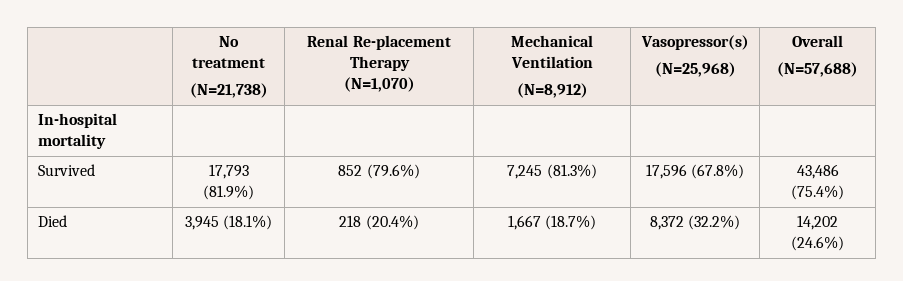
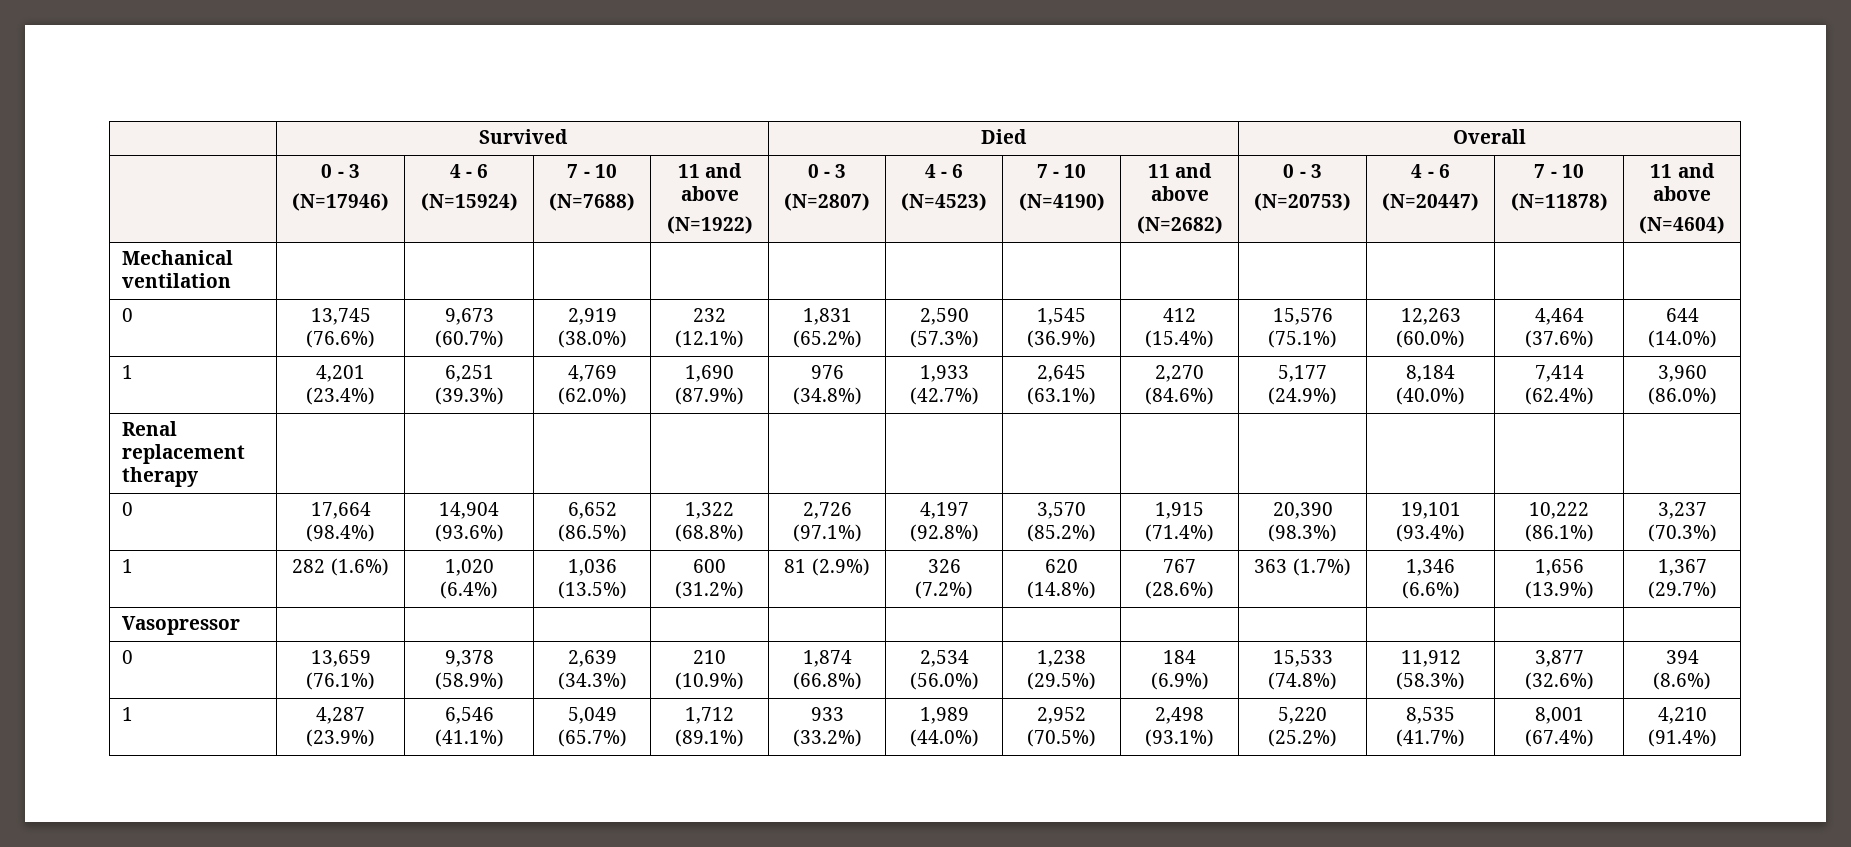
- | No treatment
- (N=21,738) | Renal Re-placement Therapy
- (N=1,070) | Mechanical Ventilation
- (N=8,912) | Vasopressor(s)
- (N=25,968) | Overall
- (N=57,688)
- In-hospital mortality | | | | |
- Survived | 17,793 (81.9%) | 852 (79.6%) | 7,245 (81.3%) | 17,596 (67.8%) | 43,486 (75.4%)
- Died | 3,945 (18.1%) | 218 (20.4%) | 1,667 (18.7%) | 8,372 (32.2%) | 14,202 (24.6%)
+ | Survived | Died | Overall
+ | 0 - 3
+ (N=17946) | 4 - 6
+ (N=15924) | 7 - 10
+ (N=7688) | 11 and above
+ (N=1922) | 0 - 3
+ (N=2807) | 4 - 6
+ (N=4523) | 7 - 10
+ (N=4190) | 11 and above
+ (N=2682) | 0 - 3
+ (N=20753) | 4 - 6
+ (N=20447) | 7 - 10
+ (N=11878) | 11 and above
+ (N=4604)
+ Mechanical ventilation | | | | | | | | | | | |
+ 0 | 13,745 (76.6%) | 9,673 (60.7%) | 2,919 (38.0%) | 232 (12.1%) | 1,831 (65.2%) | 2,590 (57.3%) | 1,545 (36.9%) | 412 (15.4%) | 15,576 (75.1%) | 12,263 (60.0%) | 4,464 (37.6%) | 644 (14.0%)
+ 1 | 4,201 (23.4%) | 6,251 (39.3%) | 4,769 (62.0%) | 1,690 (87.9%) | 976 (34.8%) | 1,933 (42.7%) | 2,645 (63.1%) | 2,270 (84.6%) | 5,177 (24.9%) | 8,184 (40.0%) | 7,414 (62.4%) | 3,960 (86.0%)
+ Renal replacement therapy | | | | | | | | | | | |
+ 0 | 17,664 (98.4%) | 14,904 (93.6%) | 6,652 (86.5%) | 1,322 (68.8%) | 2,726 (97.1%) | 4,197 (92.8%) | 3,570 (85.2%) | 1,915 (71.4%) | 20,390 (98.3%) | 19,101 (93.4%) | 10,222 (86.1%) | 3,237 (70.3%)
+ 1 | 282 (1.6%) | 1,020 (6.4%) | 1,036 (13.5%) | 600 (31.2%) | 81 (2.9%) | 326 (7.2%) | 620 (14.8%) | 767 (28.6%) | 363 (1.7%) | 1,346 (6.6%) | 1,656 (13.9%) | 1,367 (29.7%)
+ Vasopressor | | | | | | | | | | | |
+ 0 | 13,659 (76.1%) | 9,378 (58.9%) | 2,639 (34.3%) | 210 (10.9%) | 1,874 (66.8%) | 2,534 (56.0%) | 1,238 (29.5%) | 184 (6.9%) | 15,533 (74.8%) | 11,912 (58.3%) | 3,877 (32.6%) | 394 (8.6%)
+ 1 | 4,287 (23.9%) | 6,546 (41.1%) | 5,049 (65.7%) | 1,712 (89.1%) | 933 (33.2%) | 1,989 (44.0%) | 2,952 (70.5%) | 2,498 (93.1%) | 5,220 (25.2%) | 8,535 (41.7%) | 8,001 (67.4%) | 4,210 (91.4%)

